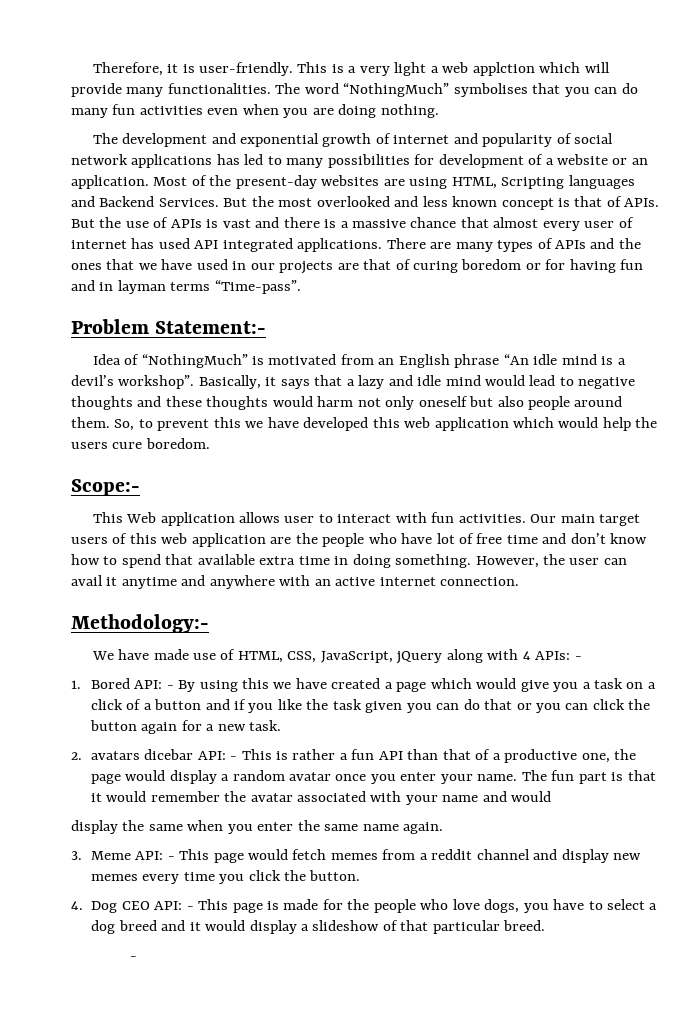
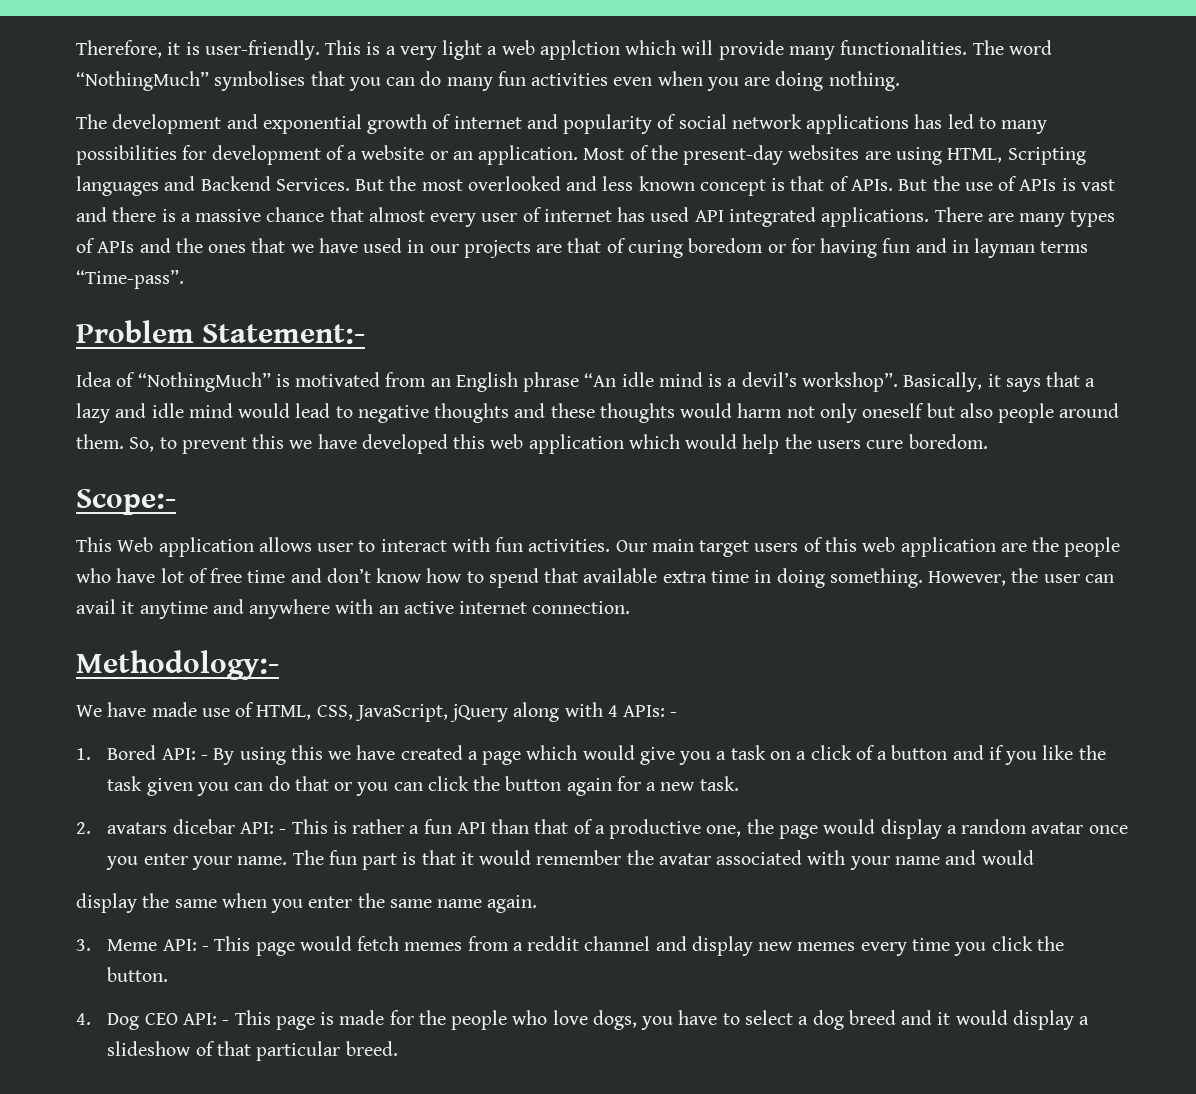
  4. Dog CEO API: - This page is made for the people who love dogs, you have to select a dog breed and it would display a slideshow of that particular breed.
- -

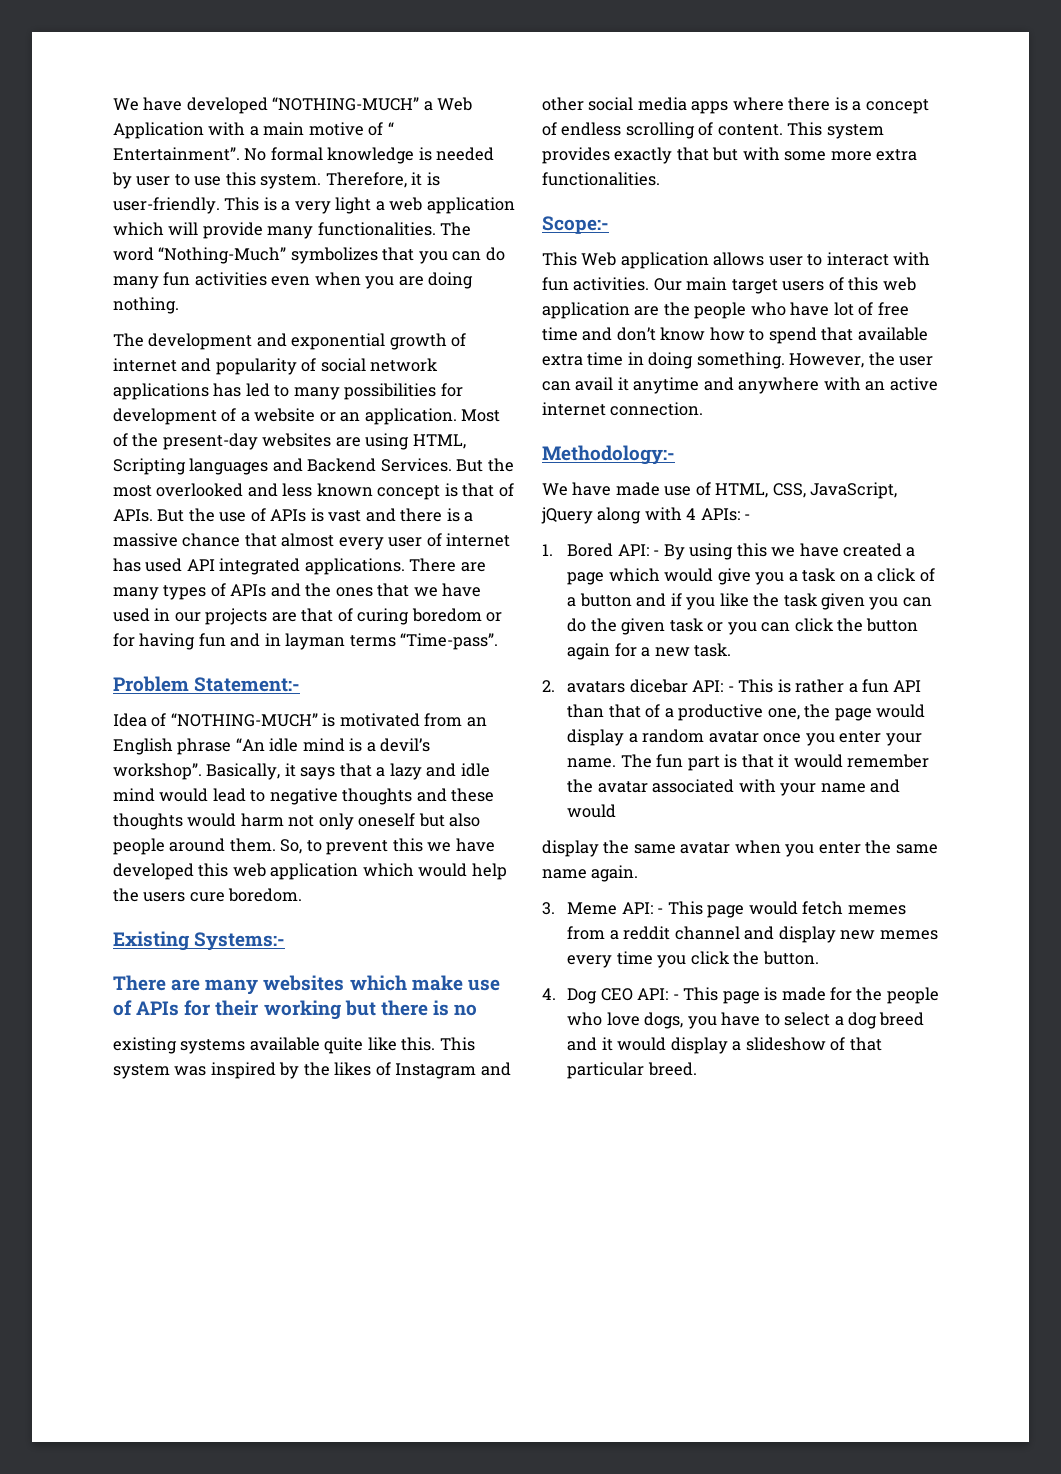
+ We have developed “NOTHING-MUCH” a Web Application with a main motive of “ Entertainment”. No formal knowledge is needed by user to use this system.
- This is a very light a web applction which will provide many functionalities.
+ This is a very light a web application which will provide many functionalities.
- The word “NothingMuch” symbolises that you can do many fun activities even when you are doing nothing.
+ The word “Nothing-Much” symbolizes that you can do many fun activities even when you are doing nothing.
- Idea of “NothingMuch” is motivated from an English phrase “An idle mind is a devil’s workshop”.
+ Idea of “NOTHING-MUCH” is motivated from an English phrase “An idle mind is a devil’s workshop”.
+ Existing Systems:-
+ There are many websites which make use of APIs for their working but there is no
+ existing systems available quite like this. This system was inspired by the likes of Instagram and other social media apps where there is a concept of endless scrolling of content. This system provides exactly that but with some more extra functionalities.
- 1. Bored API: - By using this we have created a page which would give you a task on a click of a button and if you like the task given you can do that or you can click the button again for a new task.
+ 1. Bored API: - By using this we have created a page which would give you a task on a click of a button and if you like the task given you can do the given task or you can click the button again for a new task.
- display the same when you enter the same name again.
+ display the same avatar when you enter the same name again.

